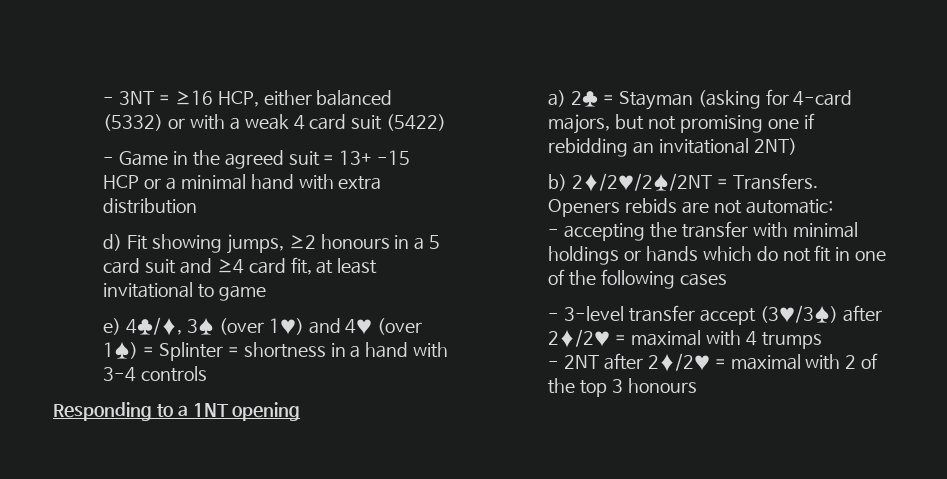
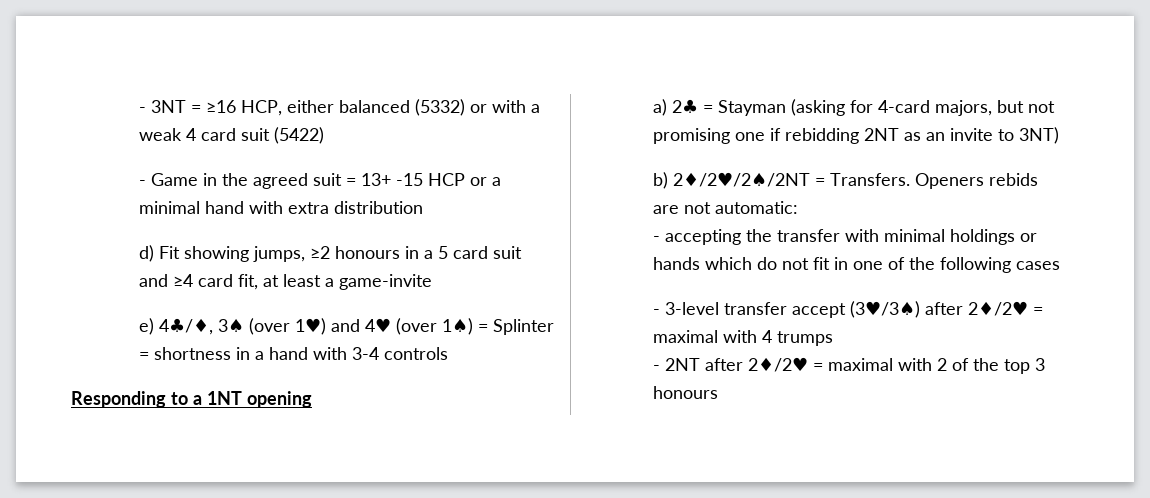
- d) Fit showing jumps, ≥2 honours in a 5 card suit and ≥4 card fit, at least invitational to game
+ d) Fit showing jumps, ≥2 honours in a 5 card suit and ≥4 card fit, at least a game-invite
- a) 2♣ = Stayman (asking for 4-card majors, but not promising one if rebidding an invitational 2NT)
+ a) 2♣ = Stayman (asking for 4-card majors, but not promising one if rebidding 2NT as an invite to 3NT)

